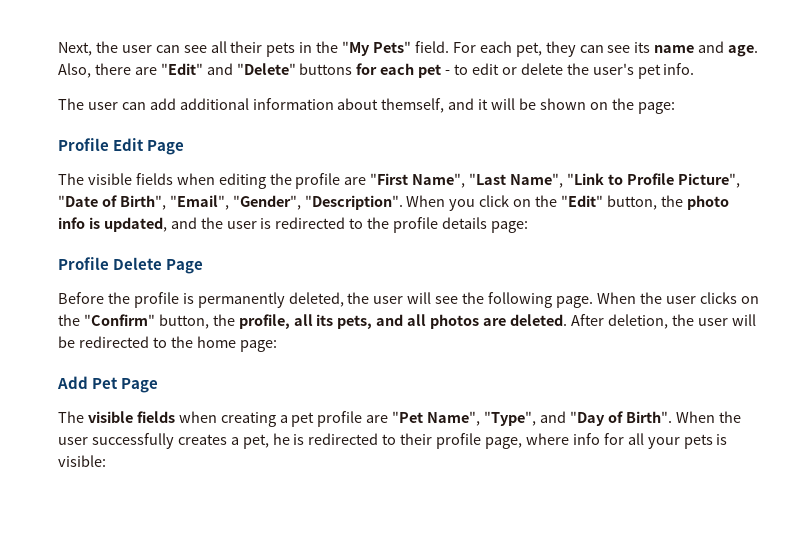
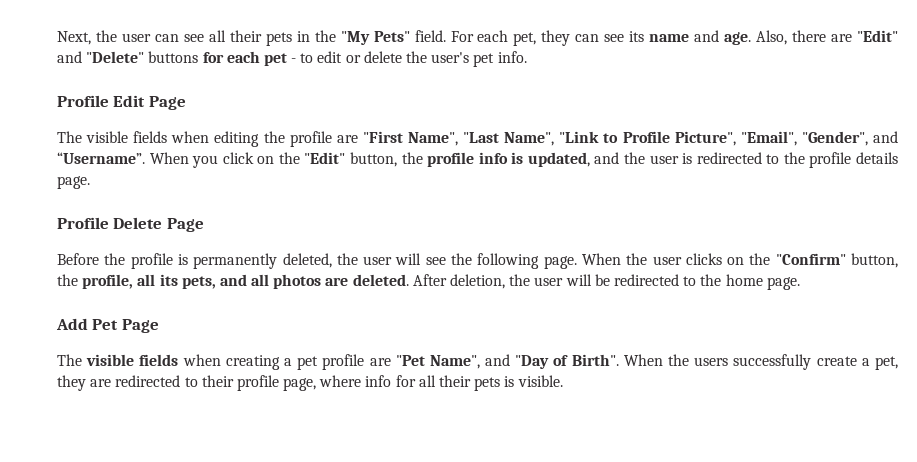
- The user can add additional information about themself, and it will be shown on the page:
- The visible fields when editing the profile are "First Name", "Last Name", "Link to Profile Picture", "Date of Birth", "Email", "Gender", "Description".
+ The visible fields when editing the profile are "First Name", "Last Name", "Link to Profile Picture", "Email", "Gender", and “Username”.
- When you click on the "Edit" button, the photo info is updated, and the user is redirected to the profile details page:
+ When you click on the "Edit" button, the profile info is updated, and the user is redirected to the profile details page.
- After deletion, the user will be redirected to the home page:
+ After deletion, the user will be redirected to the home page.
- The visible fields when creating a pet profile are "Pet Name", "Type", and "Day of Birth".
+ The visible fields when creating a pet profile are "Pet Name", and "Day of Birth".
- When the user successfully creates a pet, he is redirected to their profile page, where info for all your pets is visible:
+ When the users successfully create a pet, they are redirected to their profile page, where info for all their pets is visible.

